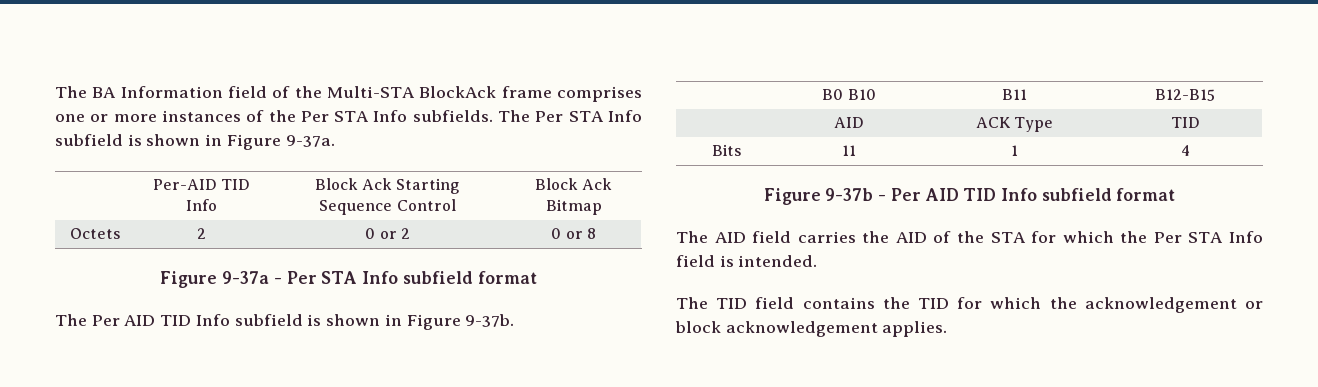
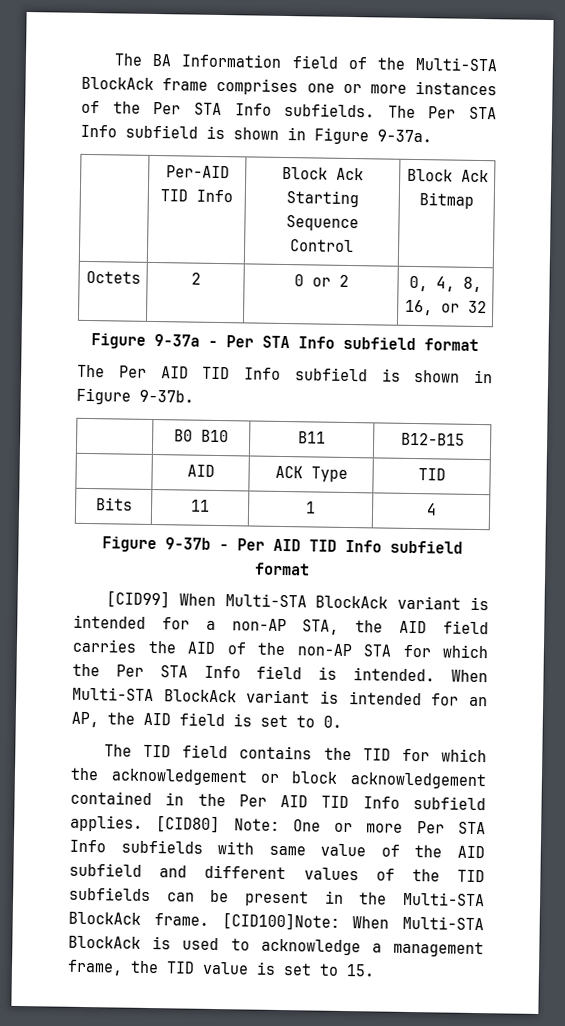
- Octets | 2 | 0 or 2 | 0 or 8
+ Octets | 2 | 0 or 2 | 0, 4, 8, 16, or 32
- The AID field carries the AID of the STA for which the Per STA Info field is intended.
+ [CID99] When Multi-STA BlockAck variant is intended for a non-AP STA, the AID field carries the AID of the non-AP STA for which the Per STA Info field is intended. When Multi-STA BlockAck variant is intended for an AP, the AID field is set to 0.
- The TID field contains the TID for which the acknowledgement or block acknowledgement applies.
+ The TID field contains the TID for which the acknowledgement or block acknowledgement contained in the Per AID TID Info subfield applies. [CID80] Note: One or more Per STA Info subfields with same value of the AID subfield and different values of the TID subfields can be present in the Multi-STA BlockAck frame. [CID100]Note: When Multi-STA BlockAck is used to acknowledge a management frame, the TID value is set to 15.

